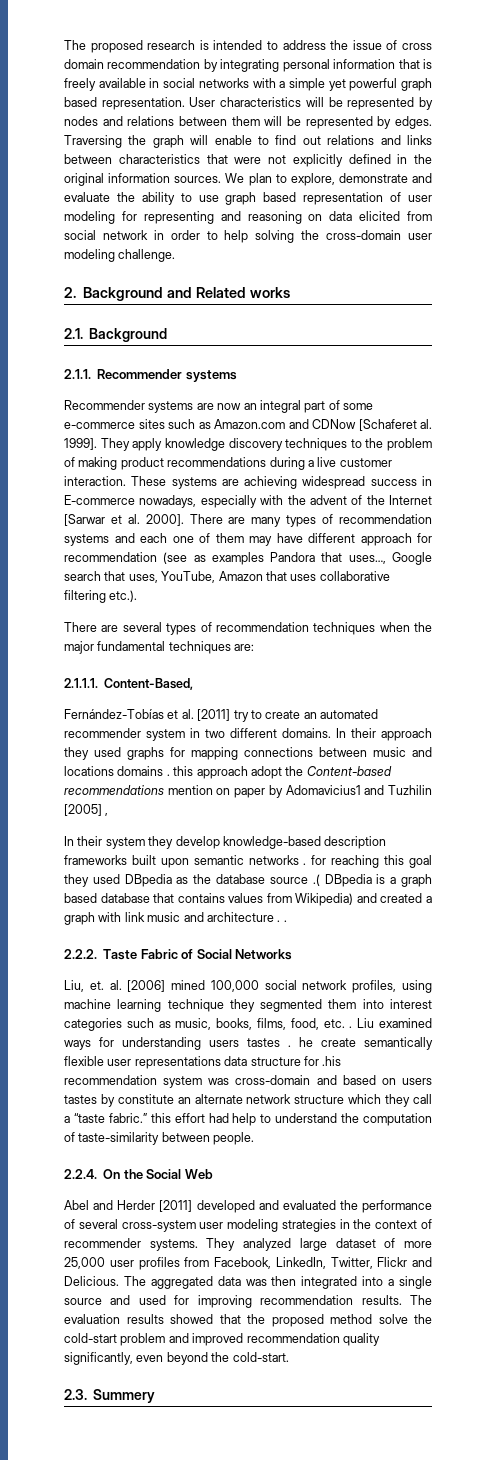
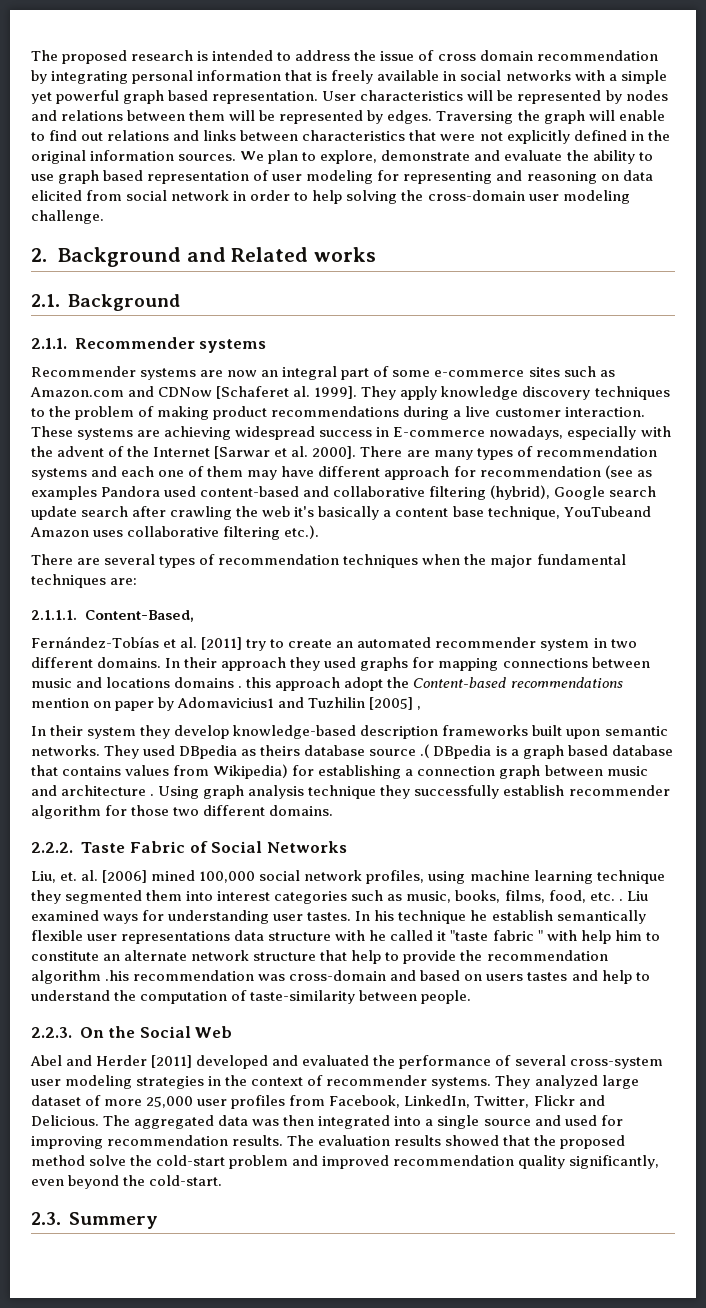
- There are many types of recommendation systems and each one of them may have different approach for recommendation (see as examples Pandora that uses…, Google search that uses, YouTube, Amazon that uses collaborative filtering etc.).
+ There are many types of recommendation systems and each one of them may have different approach for recommendation (see as examples Pandora used content-based and collaborative filtering (hybrid), Google search update search after crawling the web it's basically a content base technique, YouTubeand Amazon uses collaborative filtering etc.).
- In their system they develop knowledge-based description frameworks built upon semantic networks . for reaching this goal they used DBpedia as the database source .( DBpedia is a graph based database that contains values from Wikipedia) and created a graph with link music and architecture . .
+ In their system they develop knowledge-based description frameworks built upon semantic networks. They used DBpedia as theirs database source .( DBpedia is a graph based database that contains values from Wikipedia) for establishing a connection graph between music and architecture . Using graph analysis technique they successfully establish recommender algorithm for those two different domains.
- Liu examined ways for understanding users tastes . he create semantically flexible user representations data structure for .his recommendation system was cross-domain and based on users tastes by constitute an alternate network structure which they call a ‘‘taste fabric.” this effort had help to understand the computation of taste-similarity between people.
+ Liu examined ways for understanding user tastes. In his technique he establish semantically flexible user representations data structure with he called it "taste fabric " with help him to constitute an alternate network structure that help to provide the recommendation algorithm .his recommendation was cross-domain and based on users tastes and help to understand the computation of taste-similarity between people.
- 2.2.4. On the Social Web
+ 2.2.3. On the Social Web

